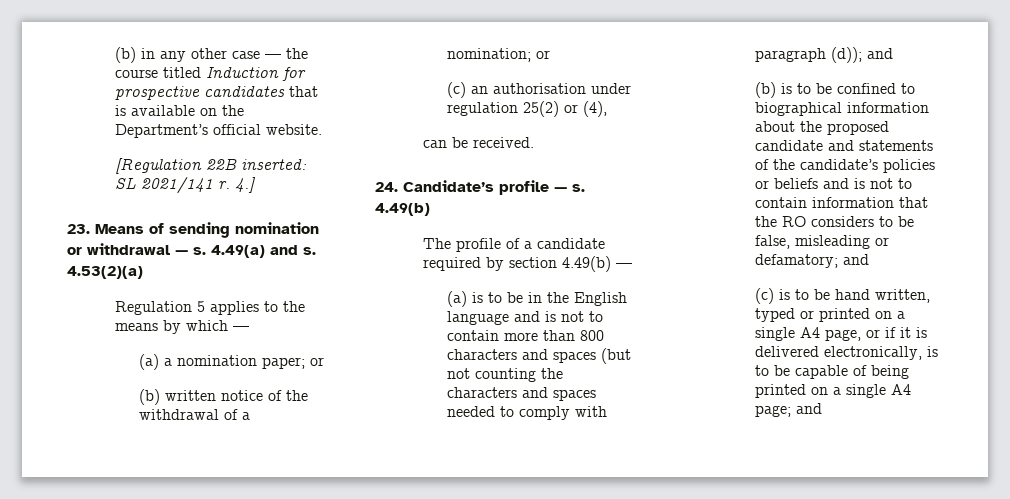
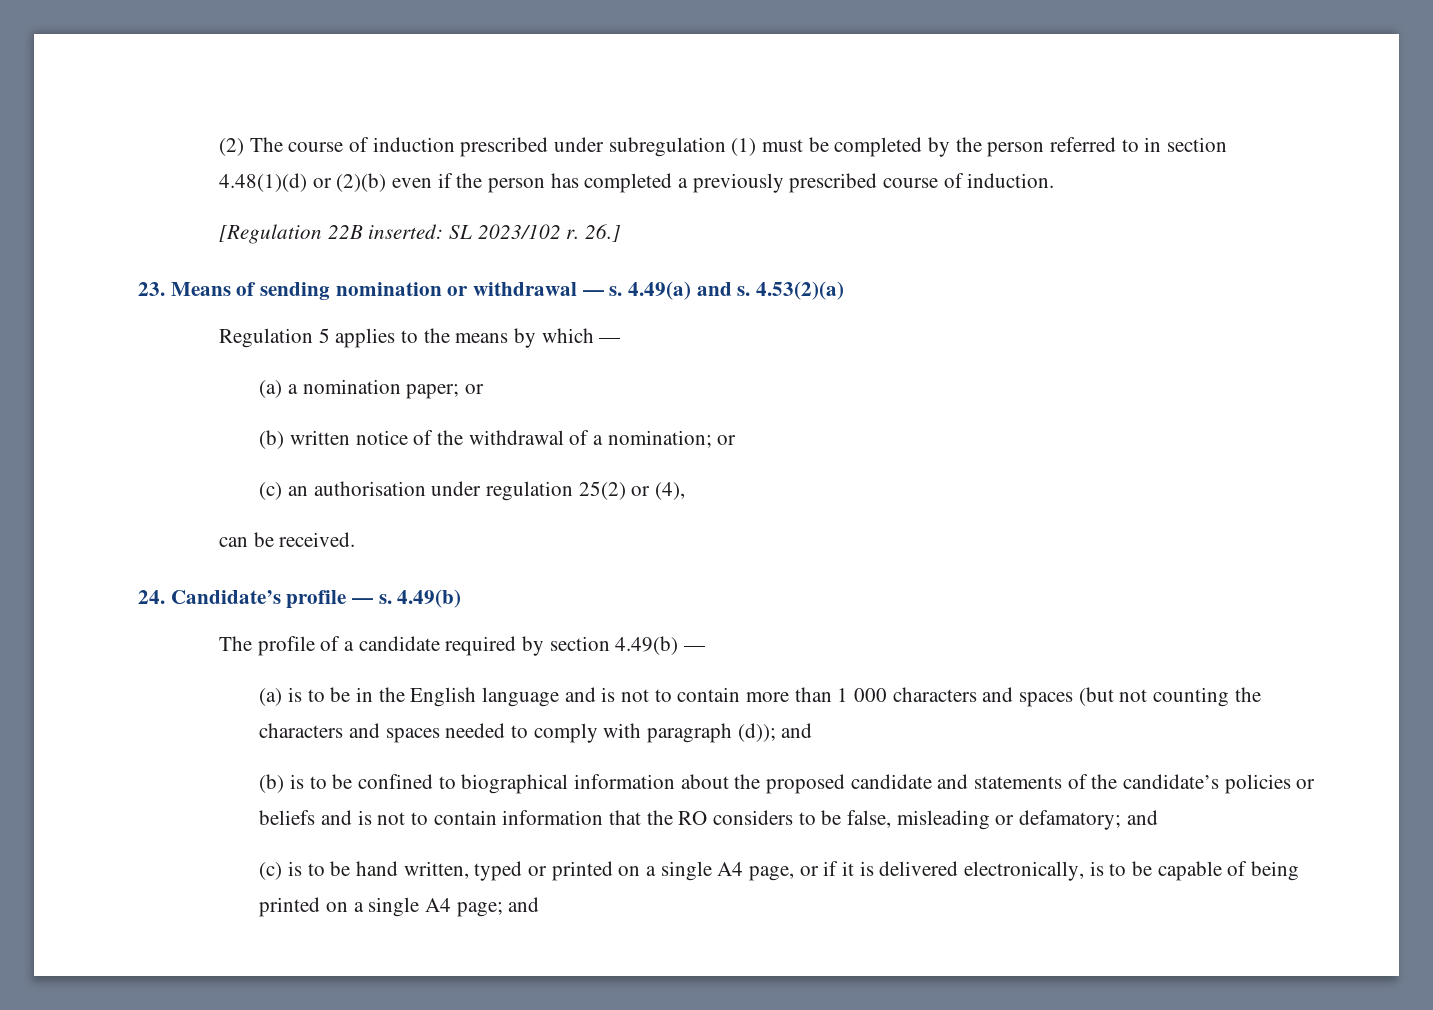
- (b) in any other case — the course titled Induction for prospective candidates that is available on the Department’s official website.
+ (2) The course of induction prescribed under subregulation (1) must be completed by the person referred to in section 4.48(1)(d) or (2)(b) even if the person has completed a previously prescribed course of induction.
- [Regulation 22B inserted: SL 2021/141 r. 4.]
+ [Regulation 22B inserted: SL 2023/102 r. 26.]
- (a) is to be in the English language and is not to contain more than 800 characters and spaces (but not counting the characters and spaces needed to comply with paragraph (d)); and
+ (a) is to be in the English language and is not to contain more than 1 000 characters and spaces (but not counting the characters and spaces needed to comply with paragraph (d)); and

